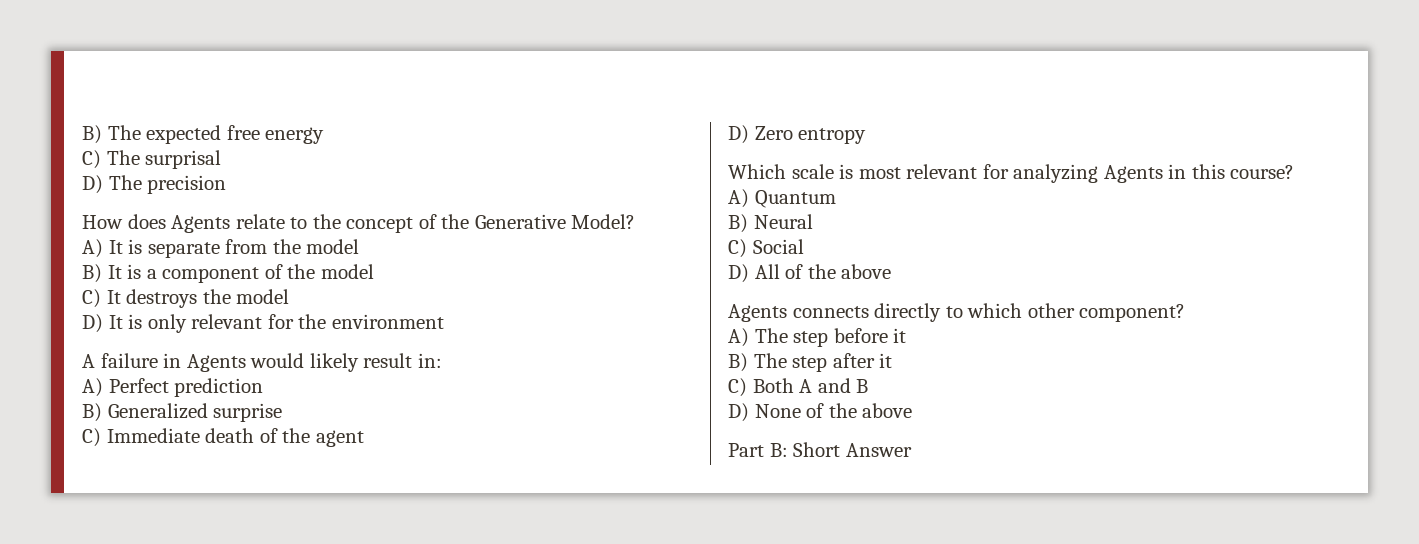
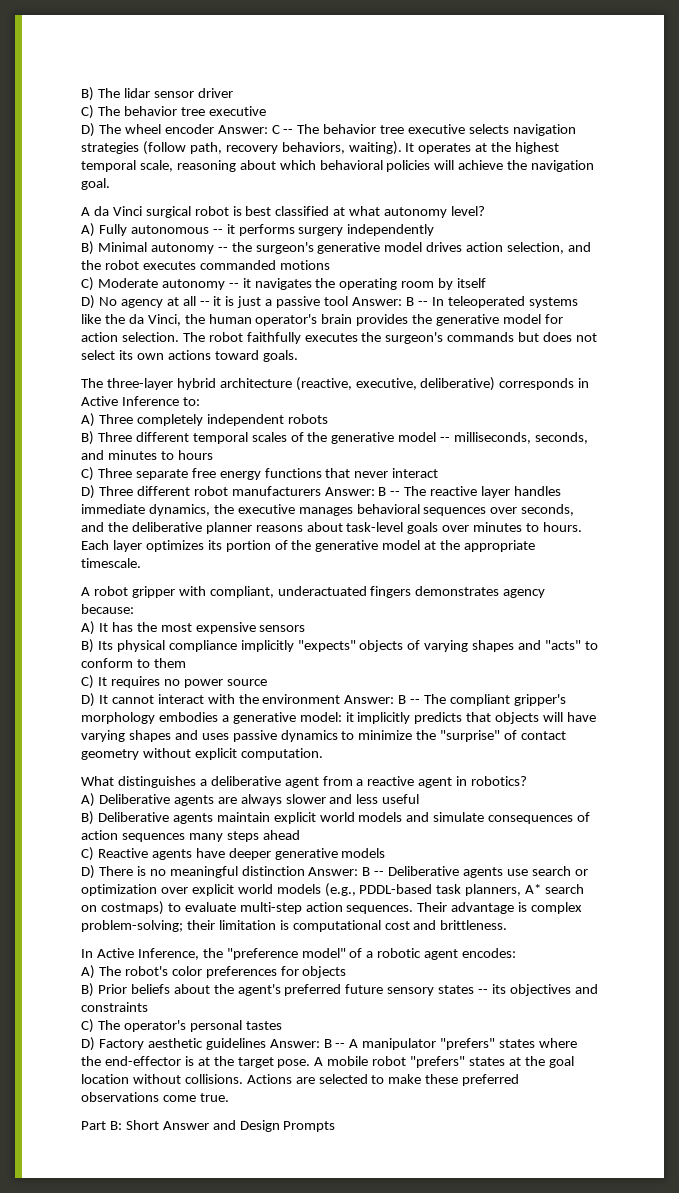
- B) The expected free energy
- C) The surprisal
+ B) The lidar sensor driver
+ C) The behavior tree executive
- D) The precision
- How does Agents relate to the concept of the Generative Model?
- A) It is separate from the model
- B) It is a component of the model
- C) It destroys the model
- D) It is only relevant for the environment
- A failure in Agents would likely result in:
- A) Perfect prediction
- B) Generalized surprise
- C) Immediate death of the agent
- D) Zero entropy
- Which scale is most relevant for analyzing Agents in this course?
- A) Quantum
- B) Neural
- C) Social
- D) All of the above
- Agents connects directly to which other component?
- A) The step before it
- B) The step after it
- C) Both A and B
- D) None of the above
+ D) The wheel encoder Answer: C -- The behavior tree executive selects navigation strategies (follow path, recovery behaviors, waiting). It operates at the highest temporal scale, reasoning about which behavioral policies will achieve the navigation goal.
+ A da Vinci surgical robot is best classified at what autonomy level?
+ A) Fully autonomous -- it performs surgery independently
+ B) Minimal autonomy -- the surgeon's generative model drives action selection, and the robot executes commanded motions
+ C) Moderate autonomy -- it navigates the operating room by itself
+ D) No agency at all -- it is just a passive tool Answer: B -- In teleoperated systems like the da Vinci, the human operator's brain provides the generative model for action selection. The robot faithfully executes the surgeon's commands but does not select its own actions toward goals.
+ The three-layer hybrid architecture (reactive, executive, deliberative) corresponds in Active Inference to:
+ A) Three completely independent robots
+ B) Three different temporal scales of the generative model -- milliseconds, seconds, and minutes to hours
+ C) Three separate free energy functions that never interact
+ D) Three different robot manufacturers Answer: B -- The reactive layer handles immediate dynamics, the executive manages behavioral sequences over seconds, and the deliberative planner reasons about task-level goals over minutes to hours. Each layer optimizes its portion of the generative model at the appropriate timescale.
+ A robot gripper with compliant, underactuated fingers demonstrates agency because:
+ A) It has the most expensive sensors
+ B) Its physical compliance implicitly "expects" objects of varying shapes and "acts" to conform to them
+ C) It requires no power source
+ D) It cannot interact with the environment Answer: B -- The compliant gripper's morphology embodies a generative model: it implicitly predicts that objects will have varying shapes and uses passive dynamics to minimize the "surprise" of contact geometry without explicit computation.
+ What distinguishes a deliberative agent from a reactive agent in robotics?
+ A) Deliberative agents are always slower and less useful
+ B) Deliberative agents maintain explicit world models and simulate consequences of action sequences many steps ahead
+ C) Reactive agents have deeper generative models
+ D) There is no meaningful distinction Answer: B -- Deliberative agents use search or optimization over explicit world models (e.g., PDDL-based task planners, A* search on costmaps) to evaluate multi-step action sequences. Their advantage is complex problem-solving; their limitation is computational cost and brittleness.
+ In Active Inference, the "preference model" of a robotic agent encodes:
+ A) The robot's color preferences for objects
+ B) Prior beliefs about the agent's preferred future sensory states -- its objectives and constraints
+ C) The operator's personal tastes
+ D) Factory aesthetic guidelines Answer: B -- A manipulator "prefers" states where the end-effector is at the target pose. A mobile robot "prefers" states at the goal location without collisions. Actions are selected to make these preferred observations come true.
- Part B: Short Answer
+ Part B: Short Answer and Design Prompts

